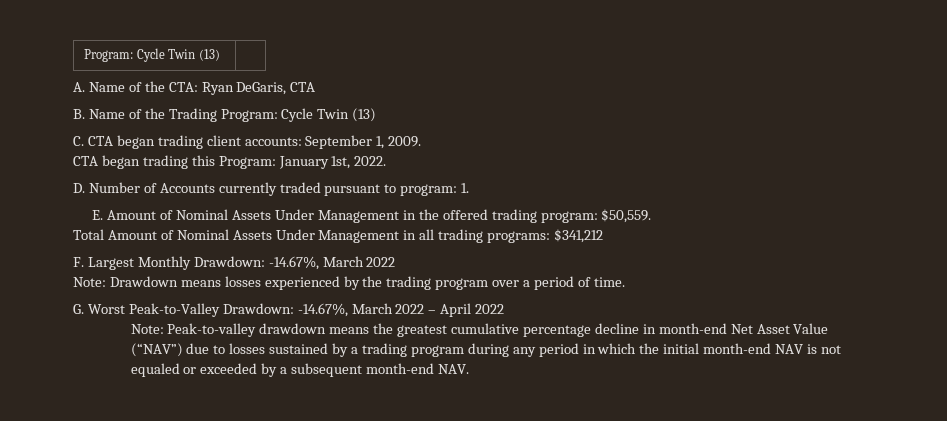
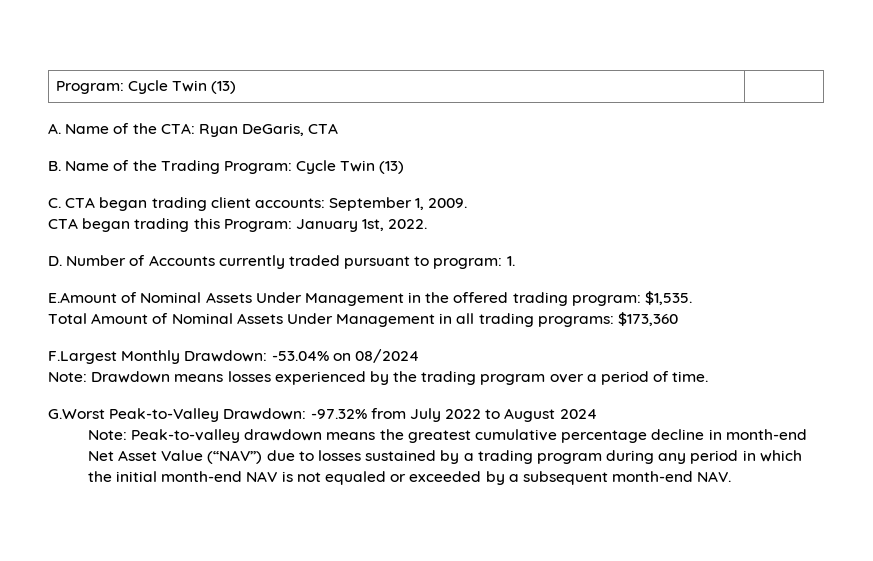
- E. Amount of Nominal Assets Under Management in the offered trading program: $50,559.
+ E.Amount of Nominal Assets Under Management in the offered trading program: $1,535.
- Total Amount of Nominal Assets Under Management in all trading programs: $341,212
- F. Largest Monthly Drawdown: -14.67%, March 2022
+ Total Amount of Nominal Assets Under Management in all trading programs: $173,360
+ F.Largest Monthly Drawdown: -53.04% on 08/2024
- G. Worst Peak-to-Valley Drawdown: -14.67%, March 2022 – April 2022
+ G.Worst Peak-to-Valley Drawdown: -97.32% from July 2022 to August 2024

